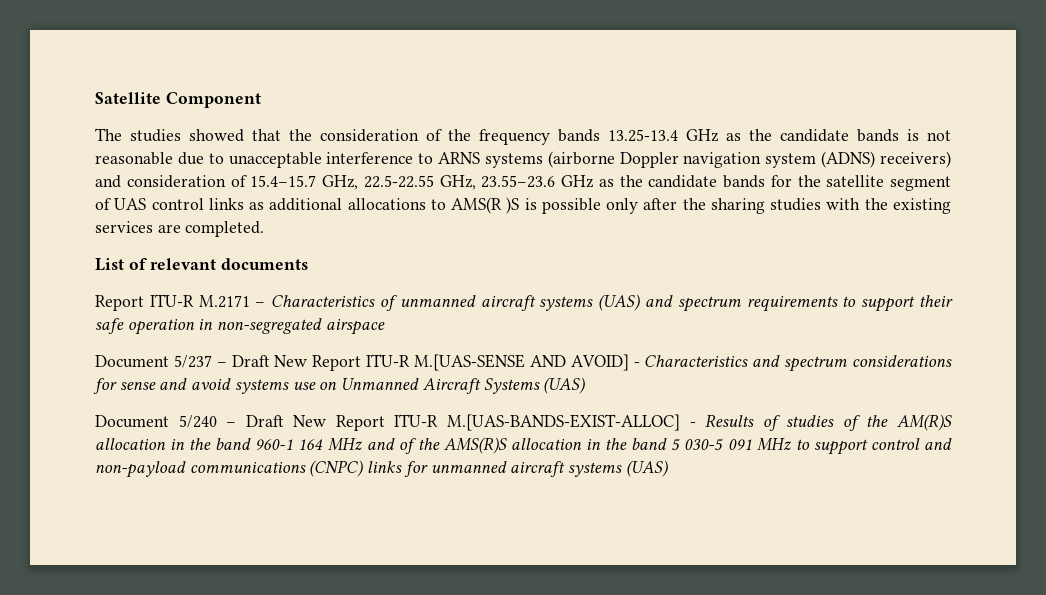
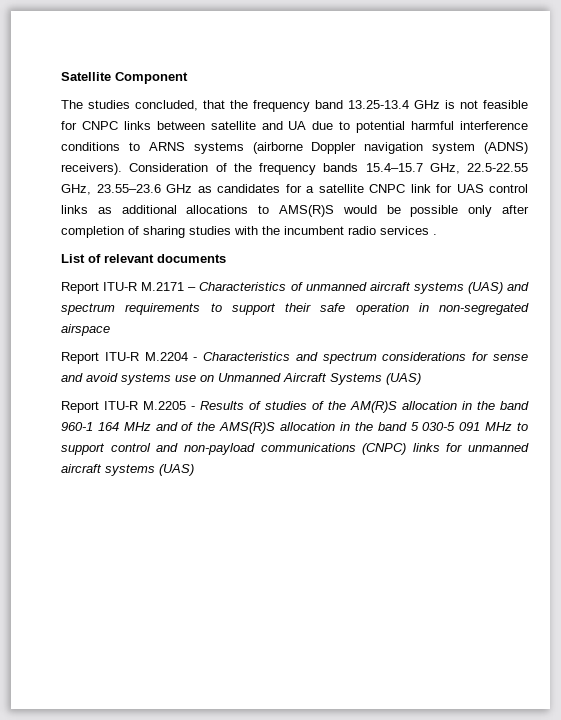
- The studies showed that the consideration of the frequency bands 13.25-13.4 GHz as the candidate bands is not reasonable due to unacceptable interference to ARNS systems (airborne Doppler navigation system (ADNS) receivers) and consideration of 15.4–15.7 GHz, 22.5-22.55 GHz, 23.55–23.6 GHz as the candidate bands for the satellite segment of UAS control links as additional allocations to AMS(R )S is possible only after the sharing studies with the existing services are completed.
+ The studies concluded, that the frequency band 13.25-13.4 GHz is not feasible for CNPC links between satellite and UA due to potential harmful interference conditions to ARNS systems (airborne Doppler navigation system (ADNS) receivers). Consideration of the frequency bands 15.4–15.7 GHz, 22.5-22.55 GHz, 23.55–23.6 GHz as candidates for a satellite CNPC link for UAS control links as additional allocations to AMS(R)S would be possible only after completion of sharing studies with the incumbent radio services .
- Document 5/237 – Draft New Report ITU-R M.[UAS-SENSE AND AVOID] - Characteristics and spectrum considerations for sense and avoid systems use on Unmanned Aircraft Systems (UAS)
+ Report ITU-R M.2204 - Characteristics and spectrum considerations for sense and avoid systems use on Unmanned Aircraft Systems (UAS)
- Document 5/240 – Draft New Report ITU-R M.[UAS-BANDS-EXIST-ALLOC] - Results of studies of the AM(R)S allocation in the band 960-1 164 MHz and of the AMS(R)S allocation in the band 5 030-5 091 MHz to support control and non-payload communications (CNPC) links for unmanned aircraft systems (UAS)
+ Report ITU-R M.2205 - Results of studies of the AM(R)S allocation in the band 960-1 164 MHz and of the AMS(R)S allocation in the band 5 030-5 091 MHz to support control and non-payload communications (CNPC) links for unmanned aircraft systems (UAS)

